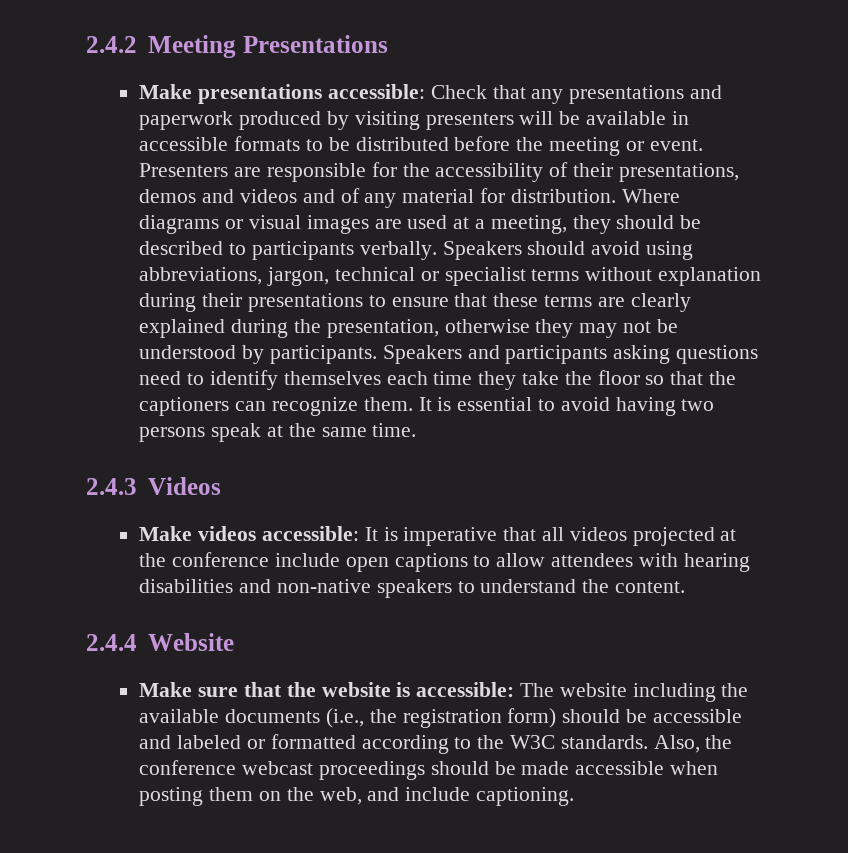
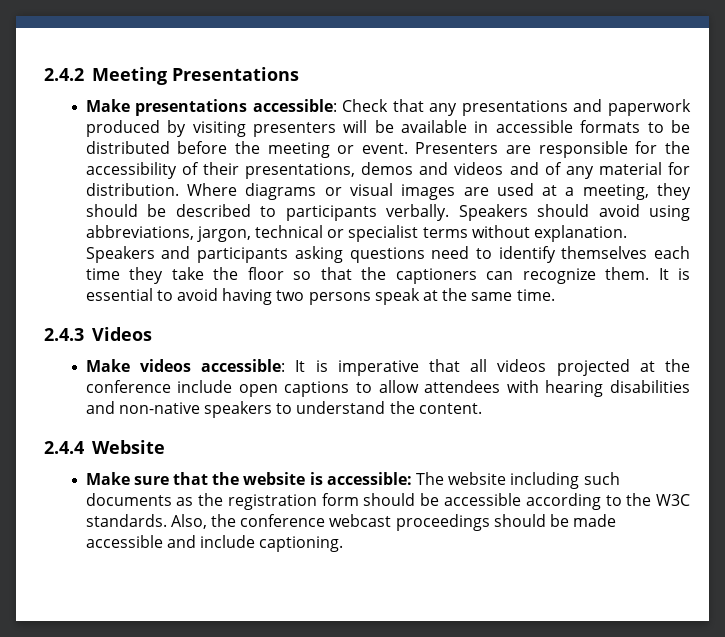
- Speakers should avoid using abbreviations, jargon, technical or specialist terms without explanation during their presentations to ensure that these terms are clearly explained during the presentation, otherwise they may not be understood by participants.
+ Speakers should avoid using abbreviations, jargon, technical or specialist terms without explanation.
- Make sure that the website is accessible: The website including the available documents (i.e., the registration form) should be accessible and labeled or formatted according to the W3C standards.
+ Make sure that the website is accessible: The website including such documents as the registration form should be accessible according to the W3C standards.
- Also, the conference webcast proceedings should be made accessible when posting them on the web, and include captioning.
+ Also, the conference webcast proceedings should be made accessible and include captioning.

